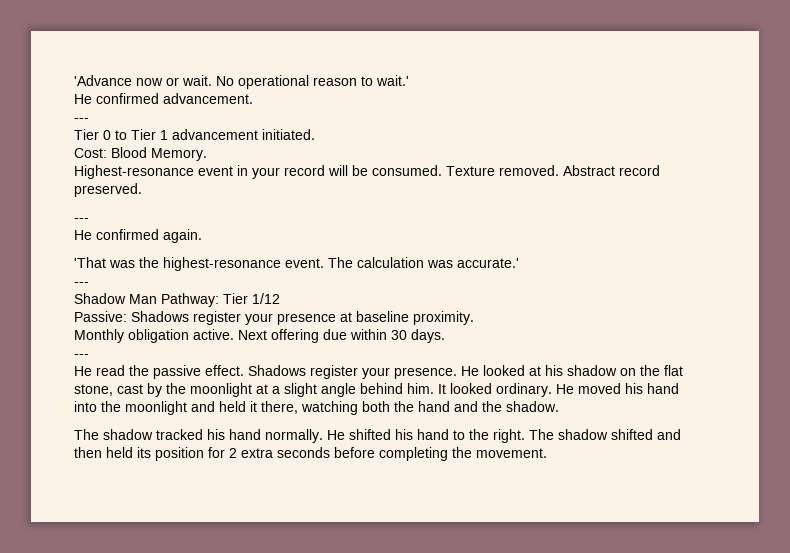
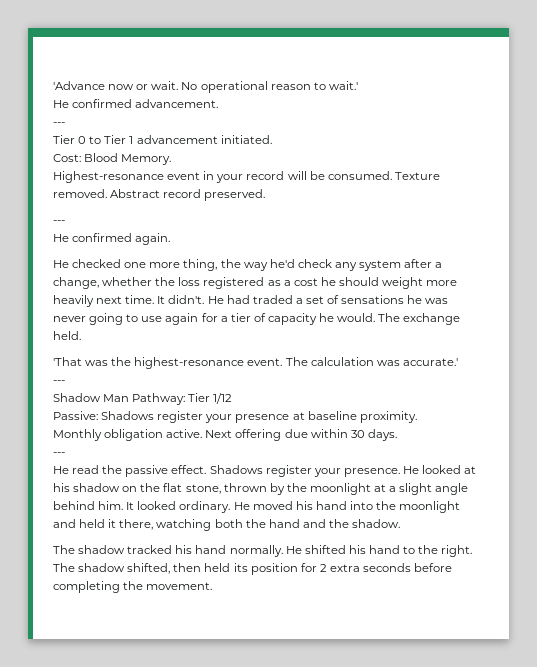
+ He checked one more thing, the way he'd check any system after a change, whether the loss registered as a cost he should weight more heavily next time. It didn't. He had traded a set of sensations he was never going to use again for a tier of capacity he would. The exchange held.
- He looked at his shadow on the flat stone, cast by the moonlight at a slight angle behind him.
+ He looked at his shadow on the flat stone, thrown by the moonlight at a slight angle behind him.
- The shadow shifted and then held its position for 2 extra seconds before completing the movement.
+ The shadow shifted, then held its position for 2 extra seconds before completing the movement.

